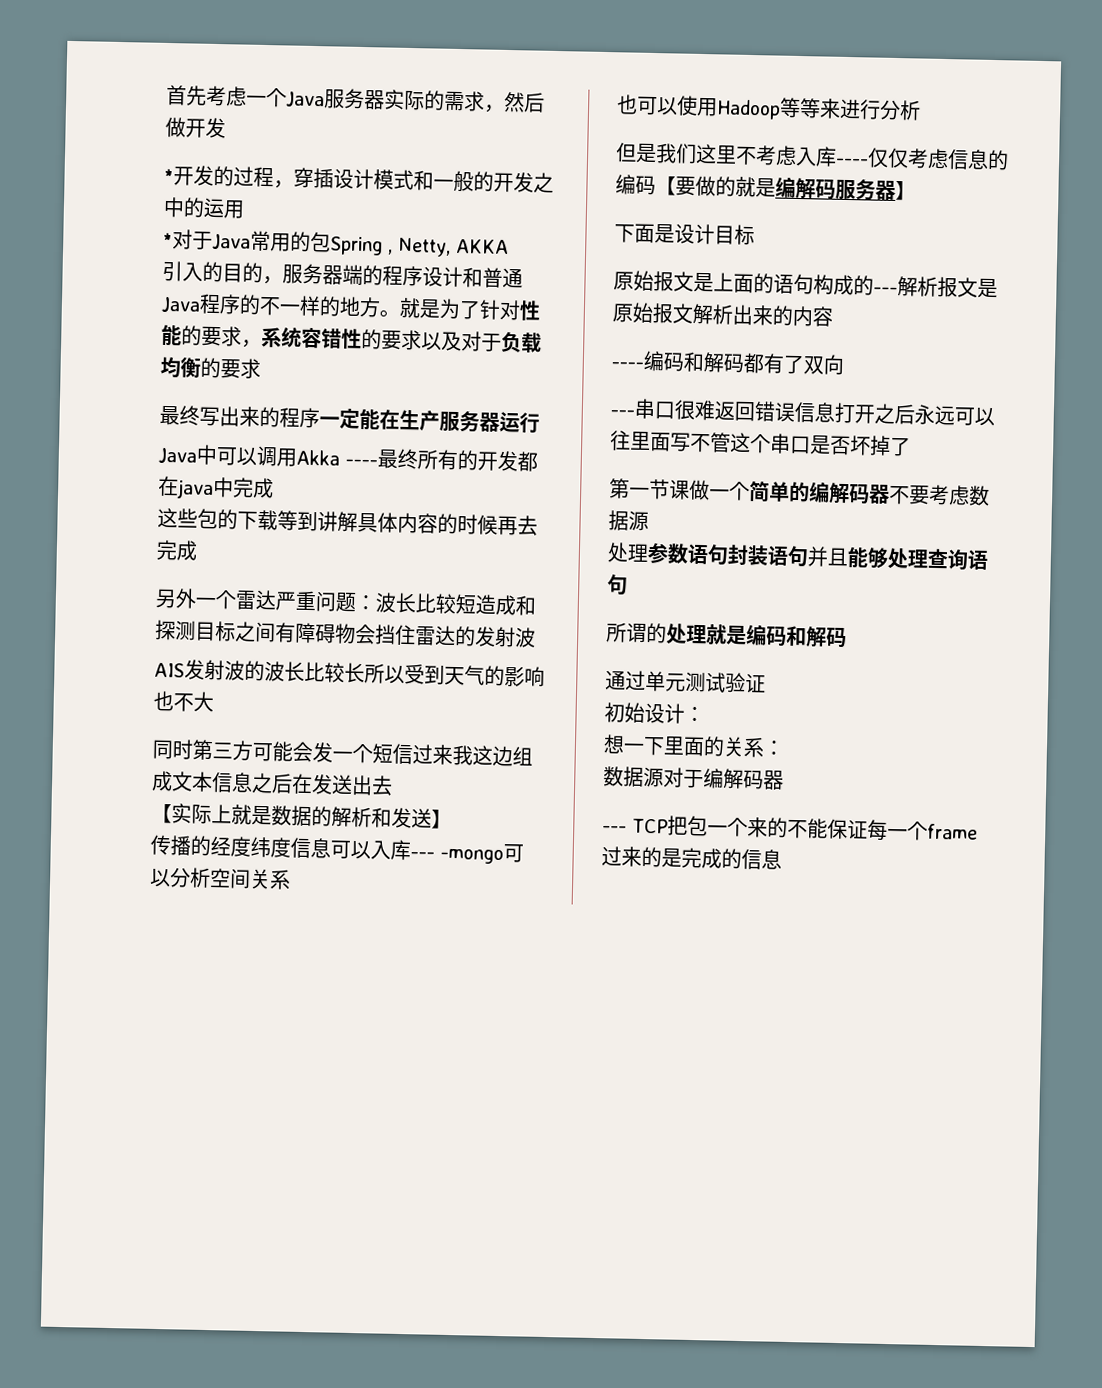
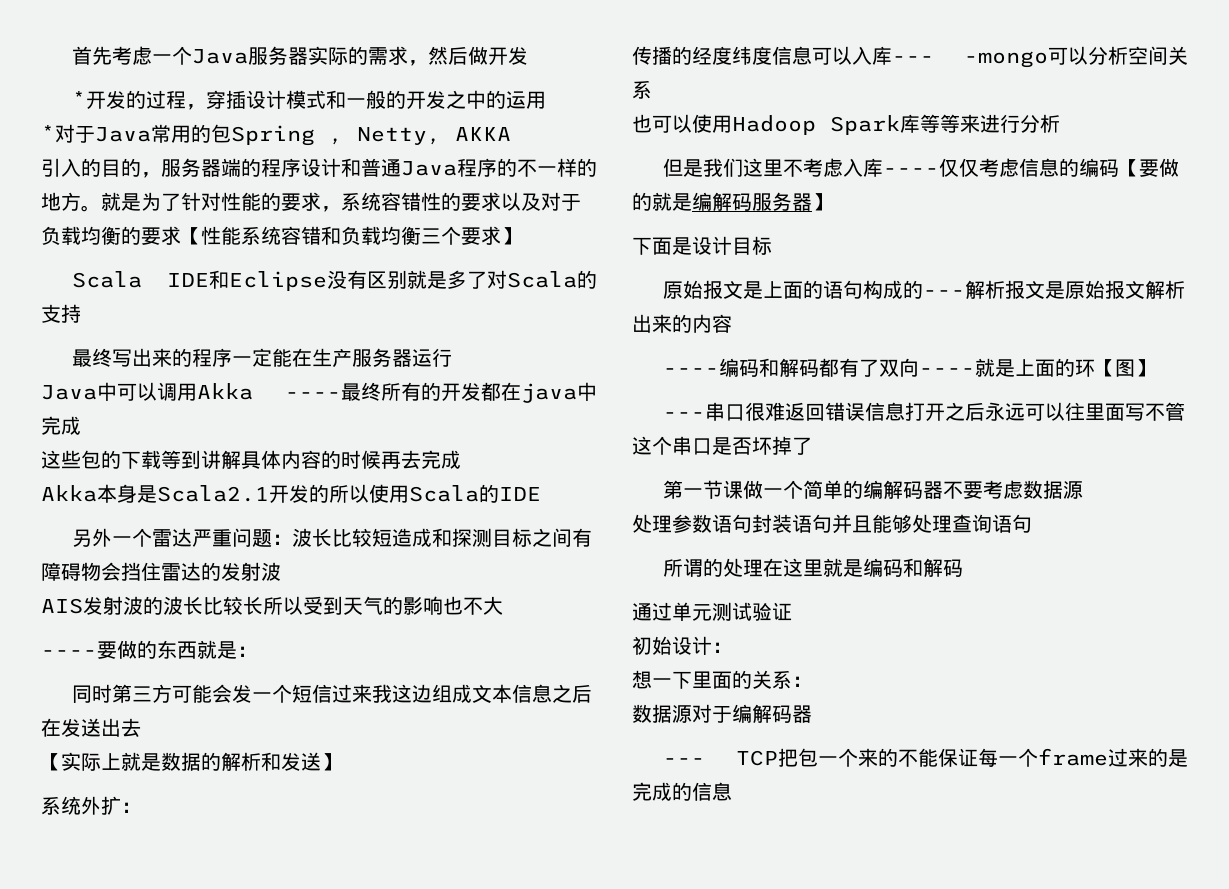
- 就是为了针对性能的要求，系统容错性的要求以及对于负载均衡的要求
+ 就是为了针对性能的要求，系统容错性的要求以及对于负载均衡的要求【性能系统容错和负载均衡三个要求】
+ Scala IDE和Eclipse没有区别就是多了对Scala的支持
+ Akka本身是Scala2.1开发的所以使用Scala的IDE
+ ----要做的东西就是：
+ 系统外扩：
- 也可以使用Hadoop等等来进行分析
+ 也可以使用Hadoop Spark库等等来进行分析
- ----编码和解码都有了双向
+ ----编码和解码都有了双向----就是上面的环【图】
- 所谓的处理就是编码和解码
+ 所谓的处理在这里就是编码和解码

